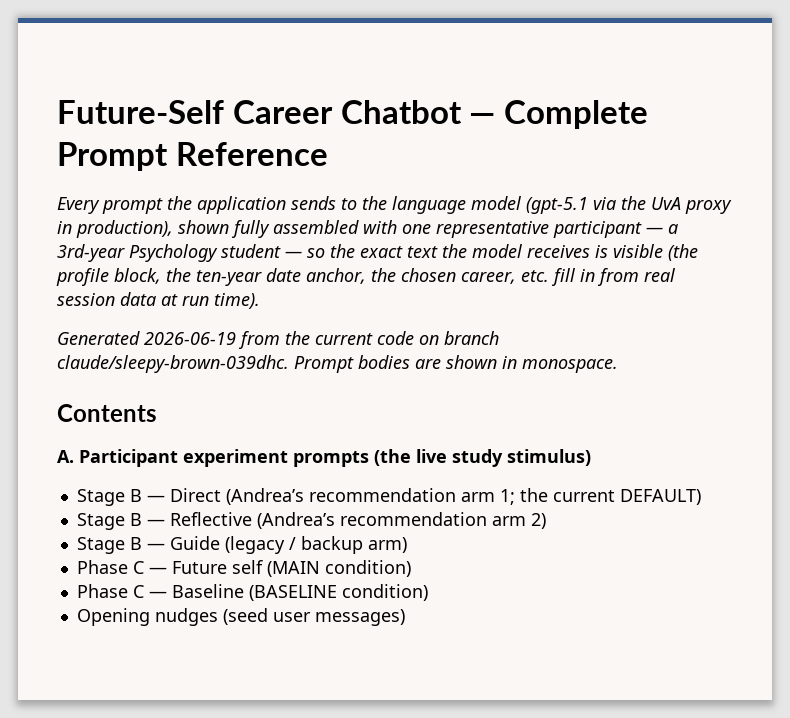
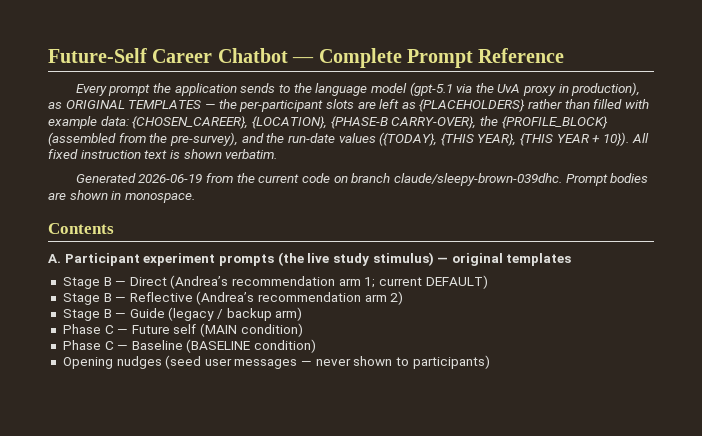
- Every prompt the application sends to the language model (gpt-5.1 via the UvA proxy in production), shown fully assembled with one representative participant — a 3rd-year Psychology student — so the exact text the model receives is visible (the profile block, the ten-year date anchor, the chosen career, etc. fill in from real session data at run time).
+ Every prompt the application sends to the language model (gpt-5.1 via the UvA proxy in production), as ORIGINAL TEMPLATES — the per-participant slots are left as {PLACEHOLDERS} rather than filled with example data: {CHOSEN_CAREER}, {LOCATION}, {PHASE-B CARRY-OVER}, the {PROFILE_BLOCK} (assembled from the pre-survey), and the run-date values ({TODAY}, {THIS YEAR}, {THIS YEAR + 10}). All fixed instruction text is shown verbatim.
- A. Participant experiment prompts (the live study stimulus)
+ A. Participant experiment prompts (the live study stimulus) — original templates
- Stage B — Direct (Andrea’s recommendation arm 1; the current DEFAULT)
+ Stage B — Direct (Andrea’s recommendation arm 1; current DEFAULT)
- Opening nudges (seed user messages)
+ Opening nudges (seed user messages — never shown to participants)

